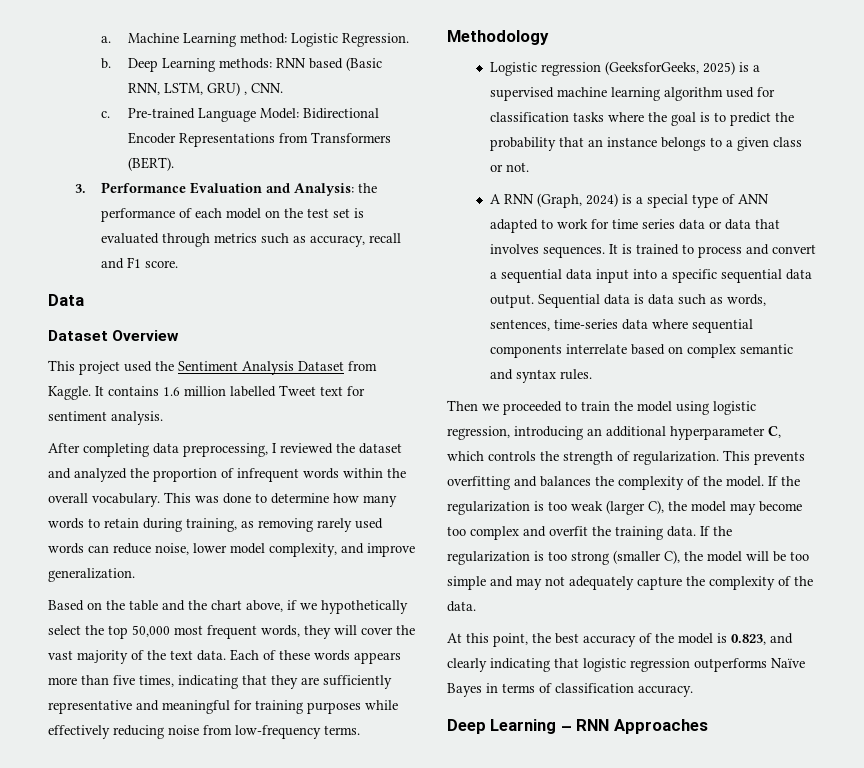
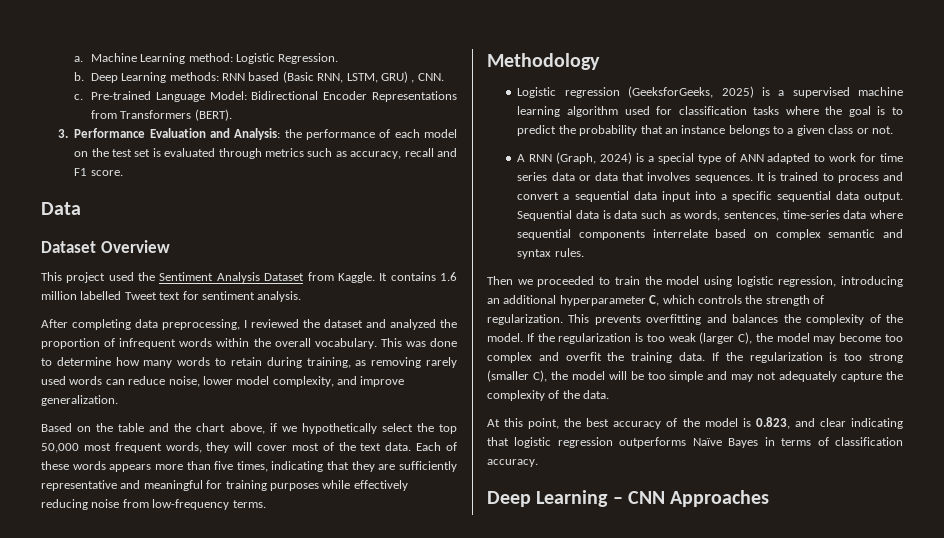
- Based on the table and the chart above, if we hypothetically select the top 50,000 most frequent words, they will cover the vast majority of the text data.
+ Based on the table and the chart above, if we hypothetically select the top 50,000 most frequent words, they will cover most of the text data.
- At this point, the best accuracy of the model is 0.823, and clearly indicating that logistic regression outperforms Naïve Bayes in terms of classification accuracy.
+ At this point, the best accuracy of the model is 0.823, and clear indicating that logistic regression outperforms Naïve Bayes in terms of classification accuracy.
- Deep Learning – RNN Approaches
+ Deep Learning – CNN Approaches

